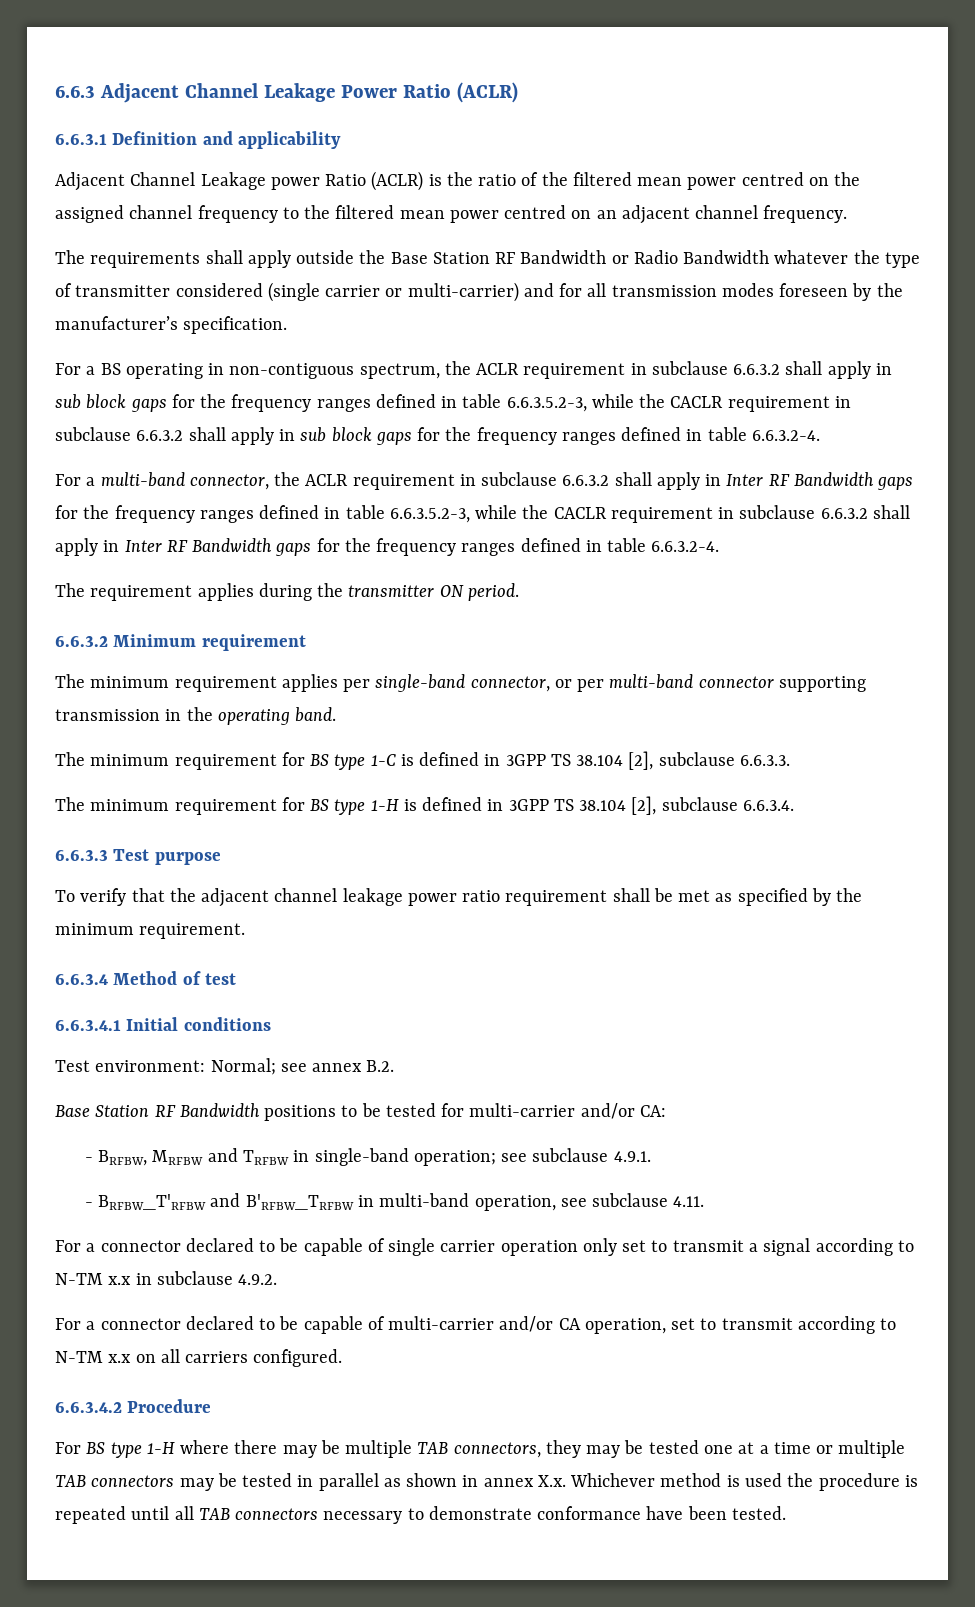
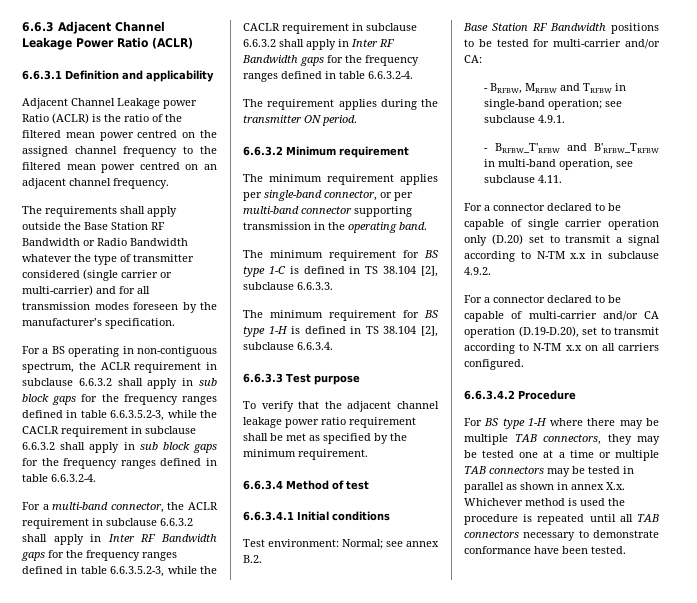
- The minimum requirement for BS type 1-C is defined in 3GPP TS 38.104 [2], subclause 6.6.3.3.
+ The minimum requirement for BS type 1-C is defined in TS 38.104 [2], subclause 6.6.3.3.
- The minimum requirement for BS type 1-H is defined in 3GPP TS 38.104 [2], subclause 6.6.3.4.
+ The minimum requirement for BS type 1-H is defined in TS 38.104 [2], subclause 6.6.3.4.
- For a connector declared to be capable of single carrier operation only set to transmit a signal according to N-TM x.x in subclause 4.9.2.
+ For a connector declared to be capable of single carrier operation only (D.20) set to transmit a signal according to N-TM x.x in subclause 4.9.2.
- For a connector declared to be capable of multi-carrier and/or CA operation, set to transmit according to N-TM x.x on all carriers configured.
+ For a connector declared to be capable of multi-carrier and/or CA operation (D.19-D.20), set to transmit according to N-TM x.x on all carriers configured.

